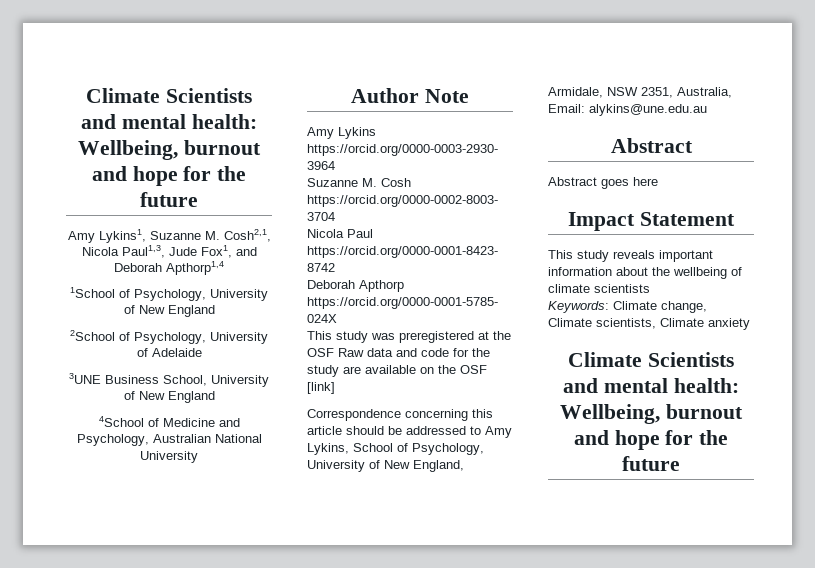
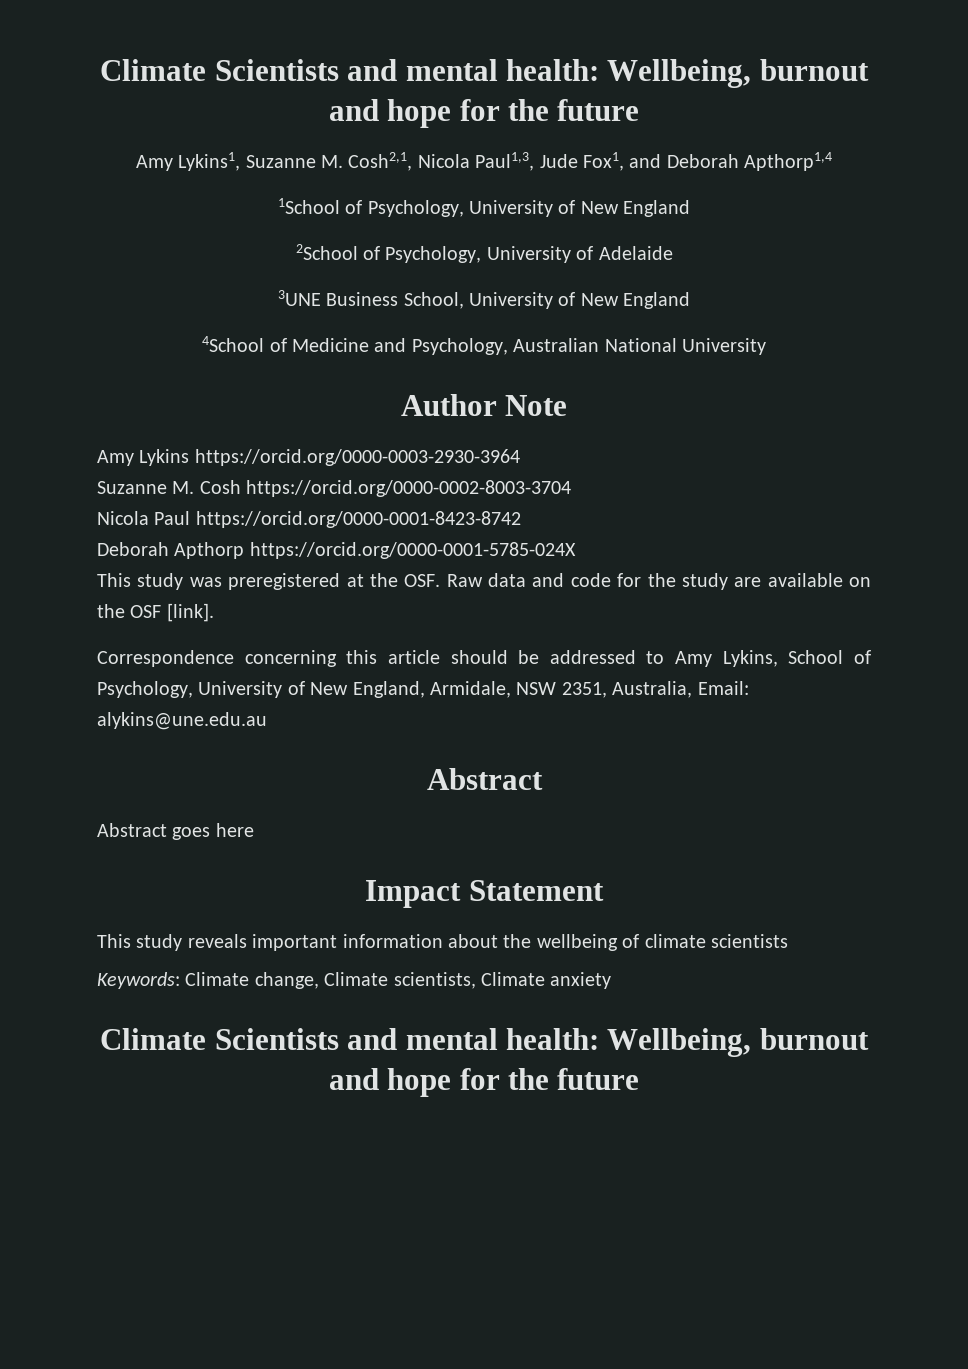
- This study was preregistered at the OSF Raw data and code for the study are available on the OSF [link]
+ This study was preregistered at the OSF. Raw data and code for the study are available on the OSF [link].

